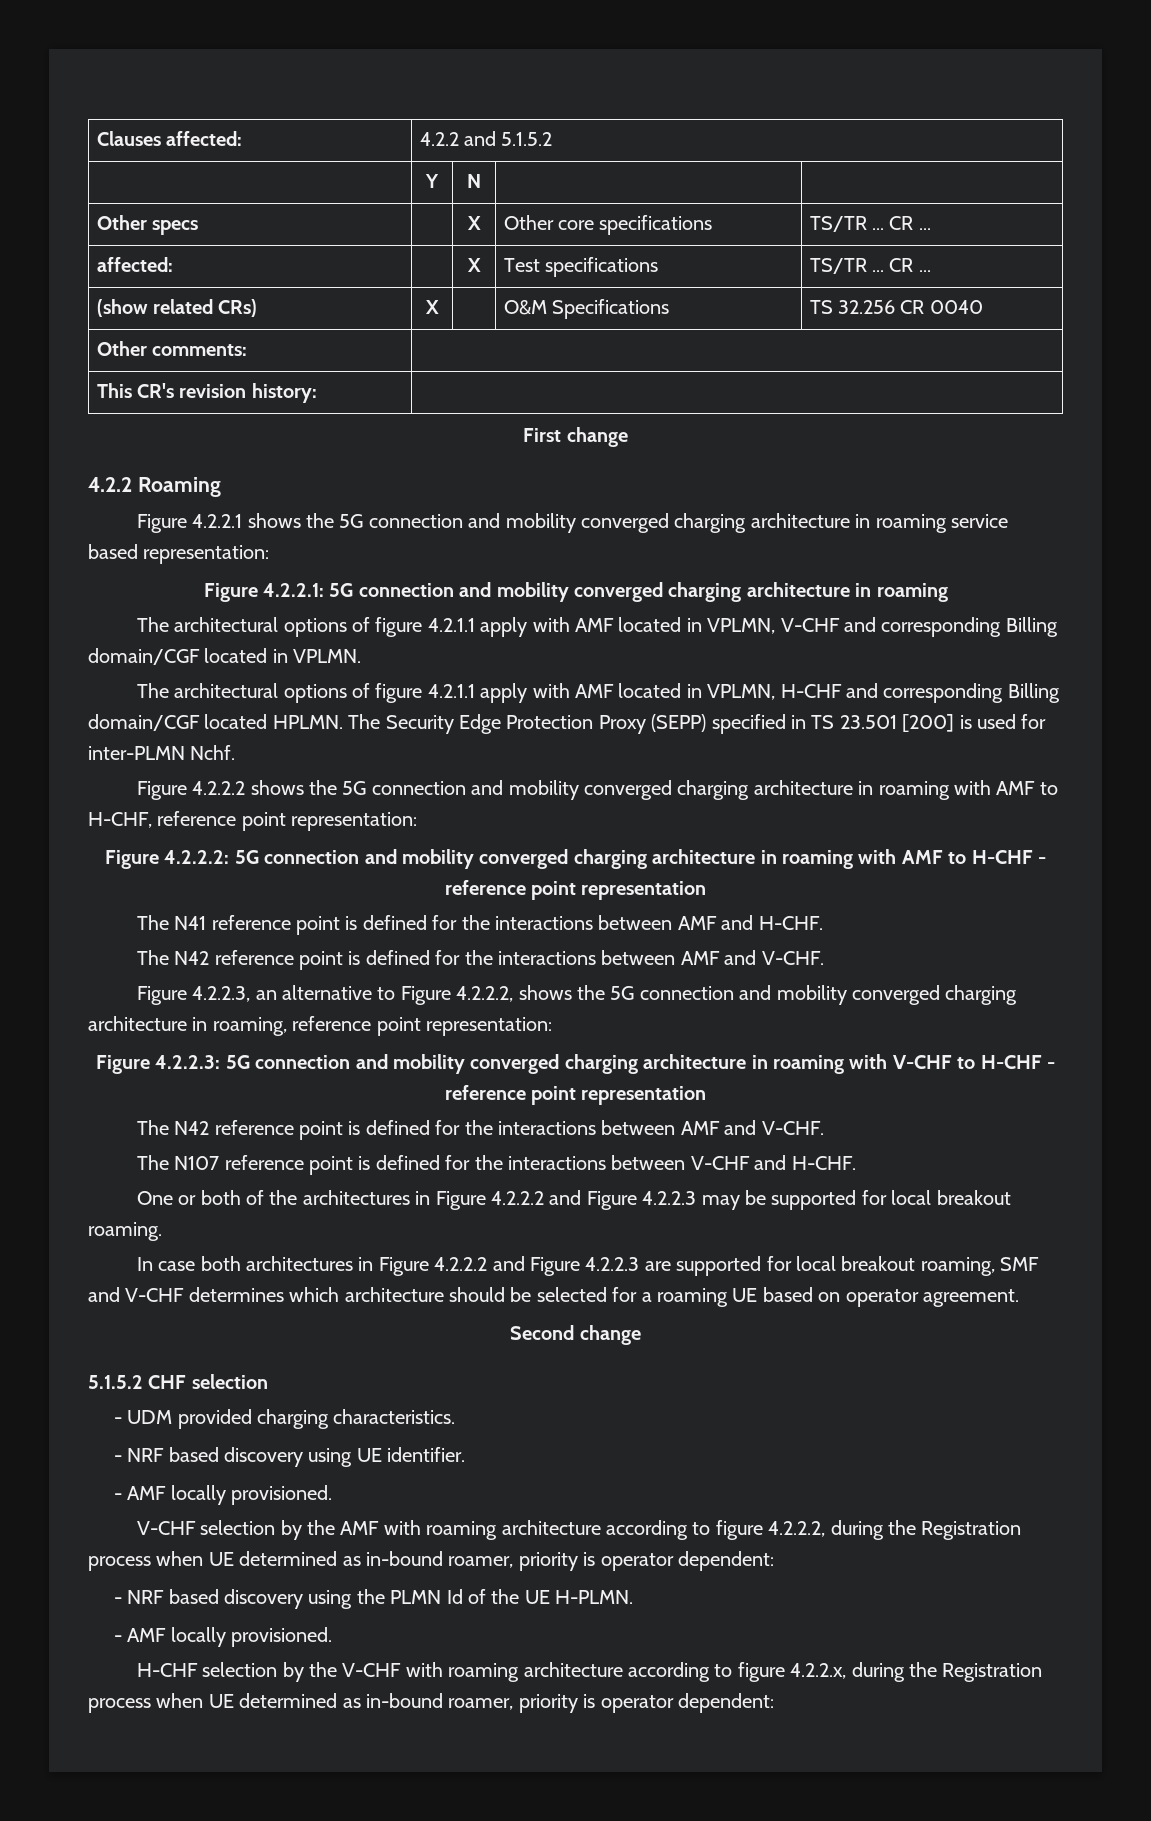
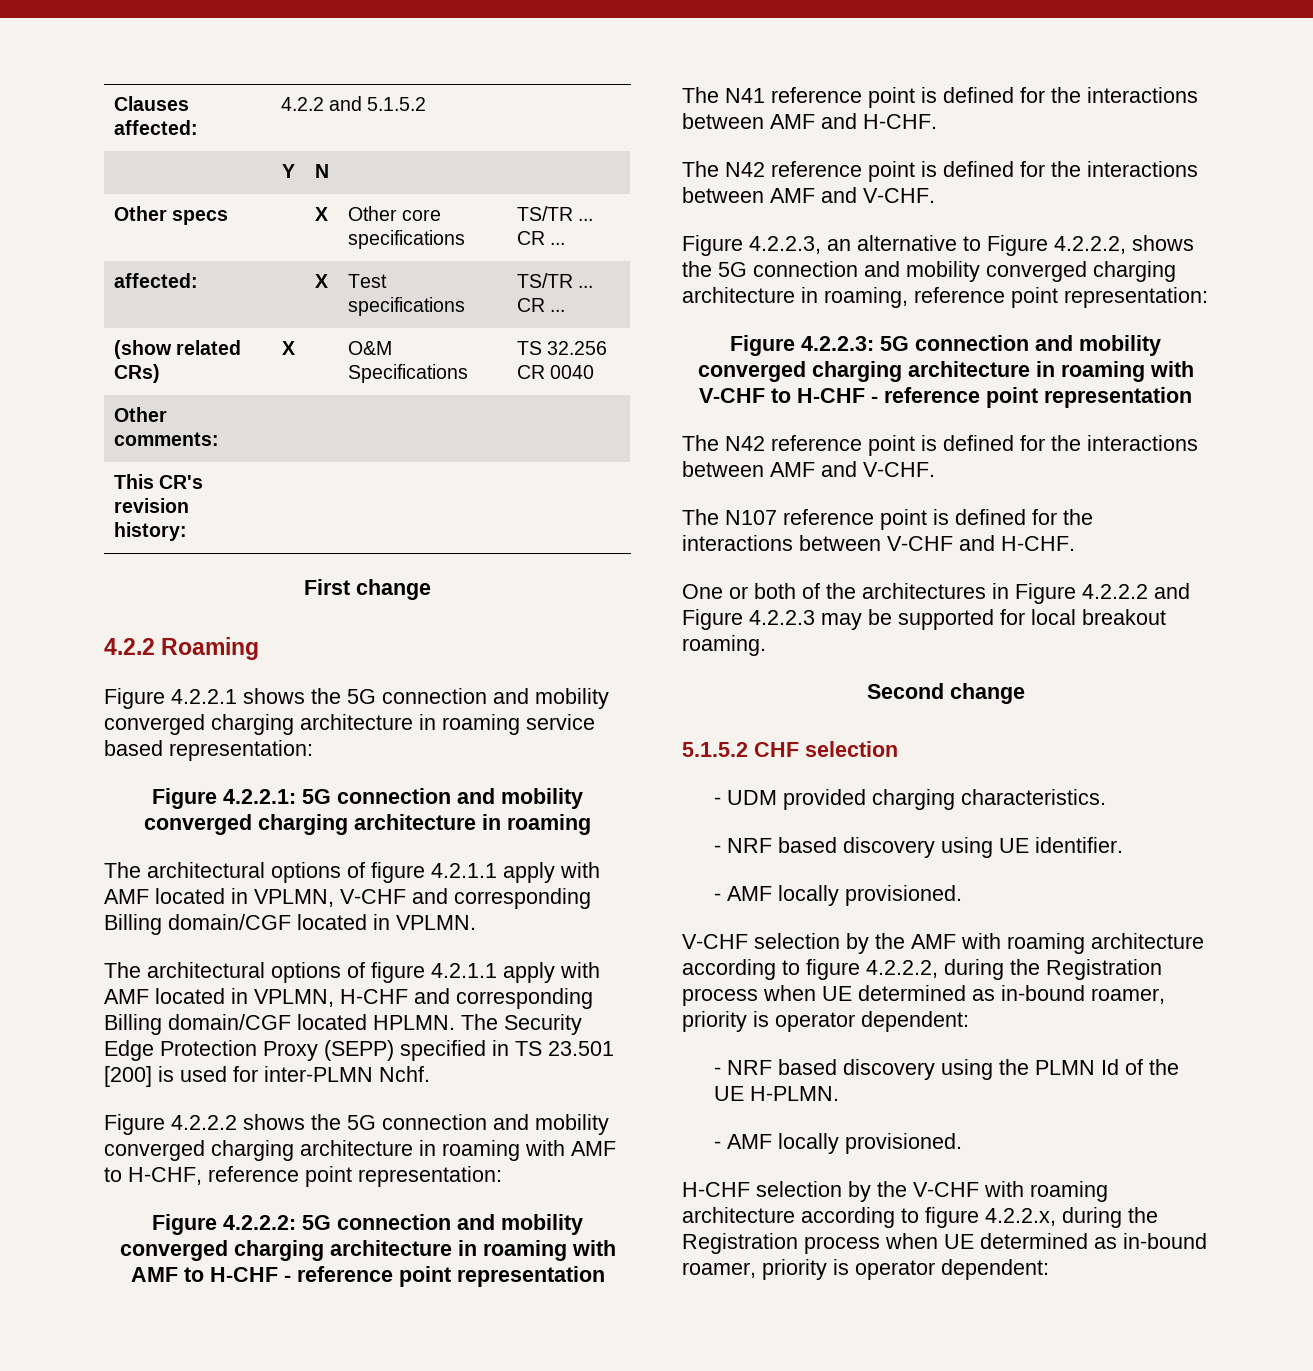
- In case both architectures in Figure 4.2.2.2 and Figure 4.2.2.3 are supported for local breakout roaming, SMF and V-CHF determines which architecture should be selected for a roaming UE based on operator agreement.

